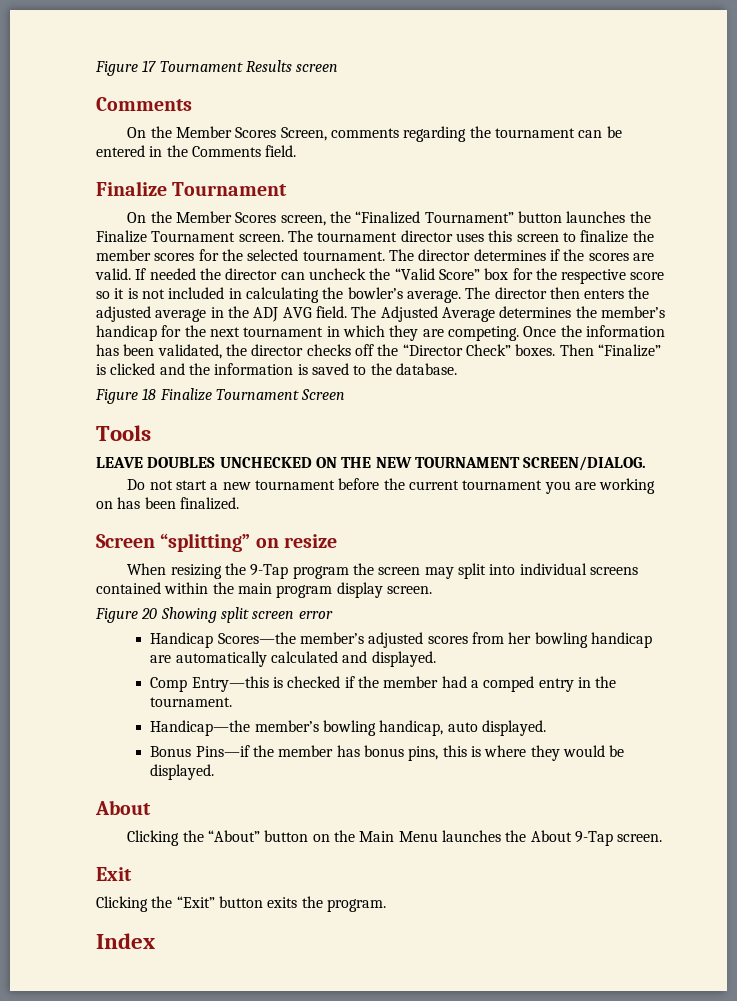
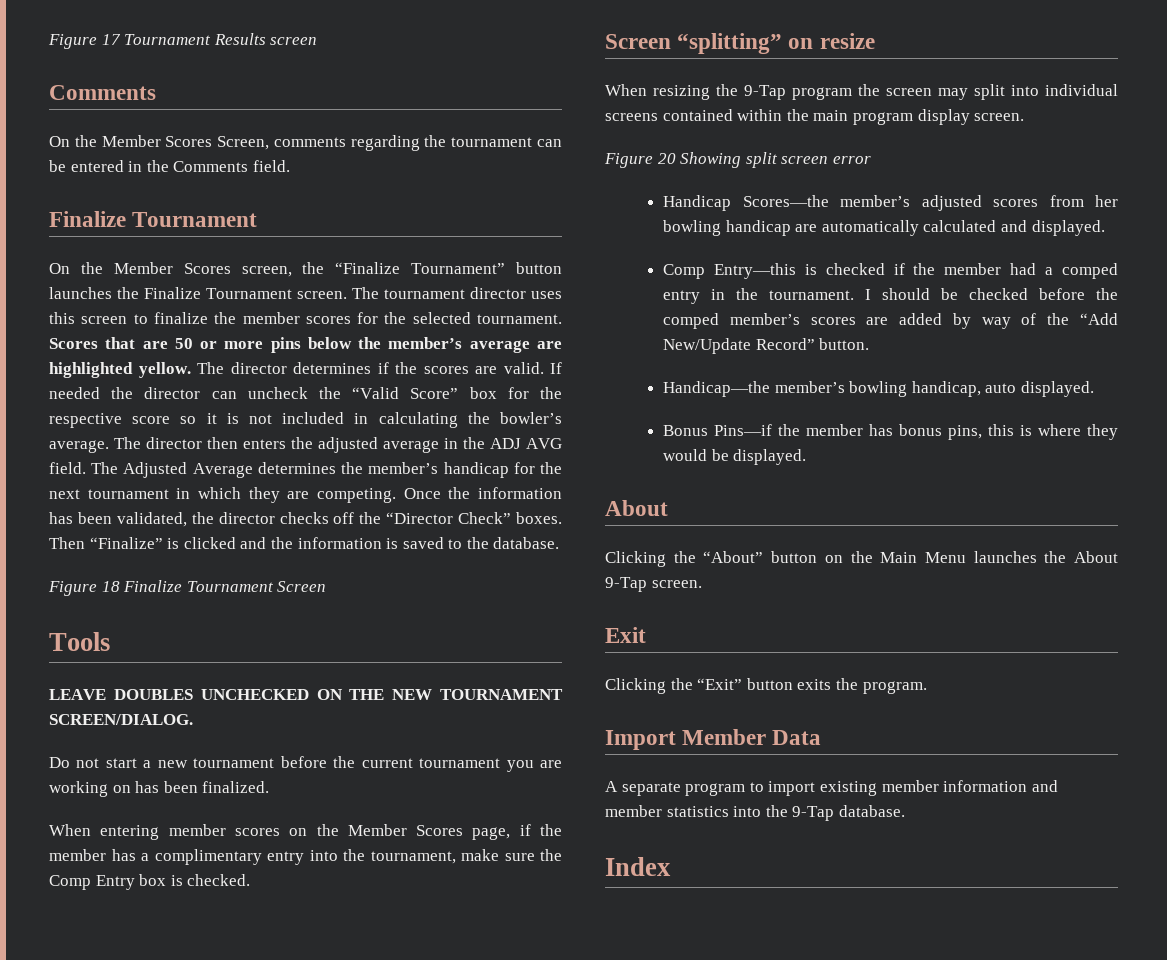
- On the Member Scores screen, the “Finalized Tournament” button launches the Finalize Tournament screen.
+ On the Member Scores screen, the “Finalize Tournament” button launches the Finalize Tournament screen.
+ Scores that are 50 or more pins below the member’s average are highlighted yellow.
+ When entering member scores on the Member Scores page, if the member has a complimentary entry into the tournament, make sure the Comp Entry box is checked.
+ I should be checked before the comped member’s scores are added by way of the “Add New/Update Record” button.
+ Import Member Data
+ A separate program to import existing member information and member statistics into the 9-Tap database.

